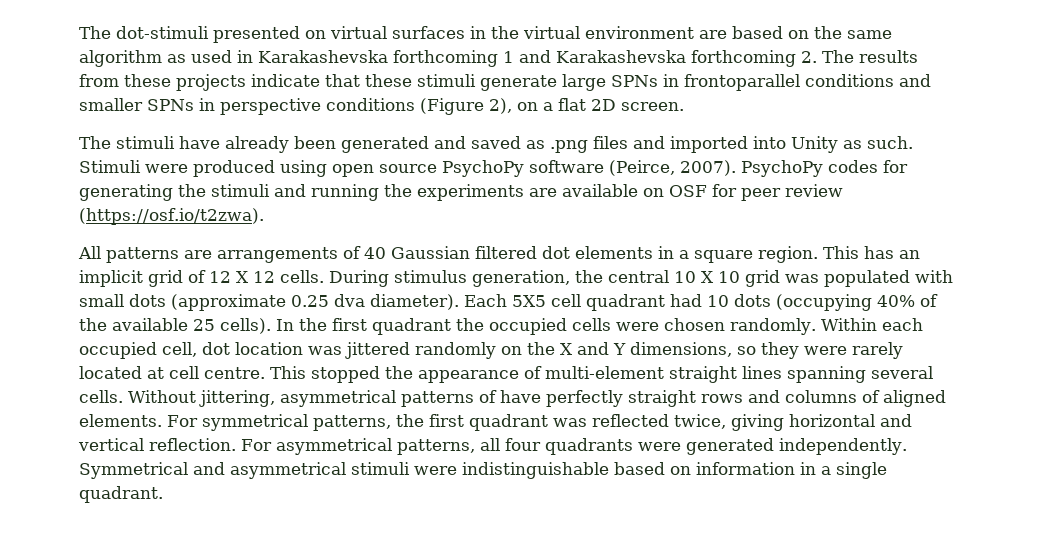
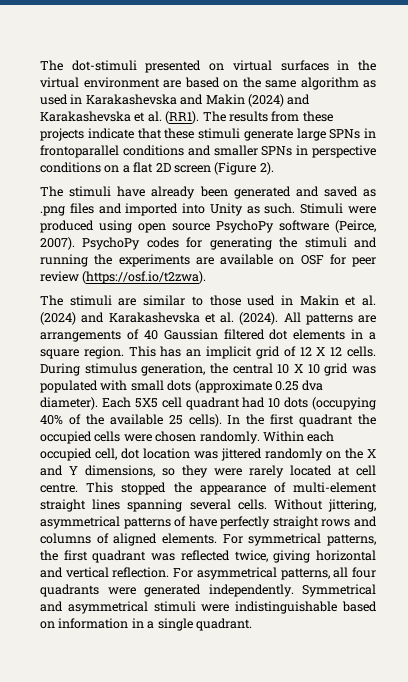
- The dot-stimuli presented on virtual surfaces in the virtual environment are based on the same algorithm as used in Karakashevska forthcoming 1 and Karakashevska forthcoming 2. The results from these projects indicate that these stimuli generate large SPNs in frontoparallel conditions and smaller SPNs in perspective conditions (Figure 2), on a flat 2D screen.
+ The dot-stimuli presented on virtual surfaces in the virtual environment are based on the same algorithm as used in Karakashevska and Makin (2024) and Karakashevska et al. (RR1). The results from these projects indicate that these stimuli generate large SPNs in frontoparallel conditions and smaller SPNs in perspective conditions on a flat 2D screen (Figure 2).
+ The stimuli are similar to those used in Makin et al. (2024) and Karakashevska et al. (2024).

